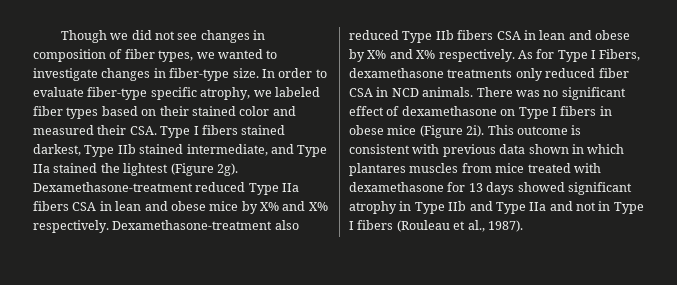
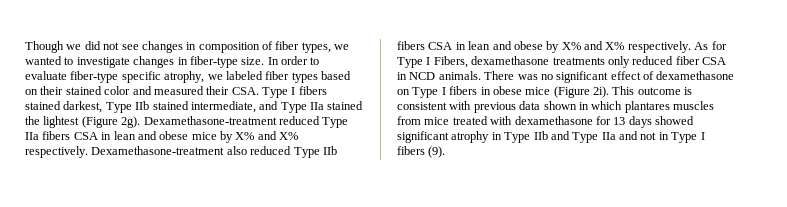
- This outcome is consistent with previous data shown in which plantares muscles from mice treated with dexamethasone for 13 days showed significant atrophy in Type IIb and Type IIa and not in Type I fibers (Rouleau et al., 1987).
+ This outcome is consistent with previous data shown in which plantares muscles from mice treated with dexamethasone for 13 days showed significant atrophy in Type IIb and Type IIa and not in Type I fibers (9).

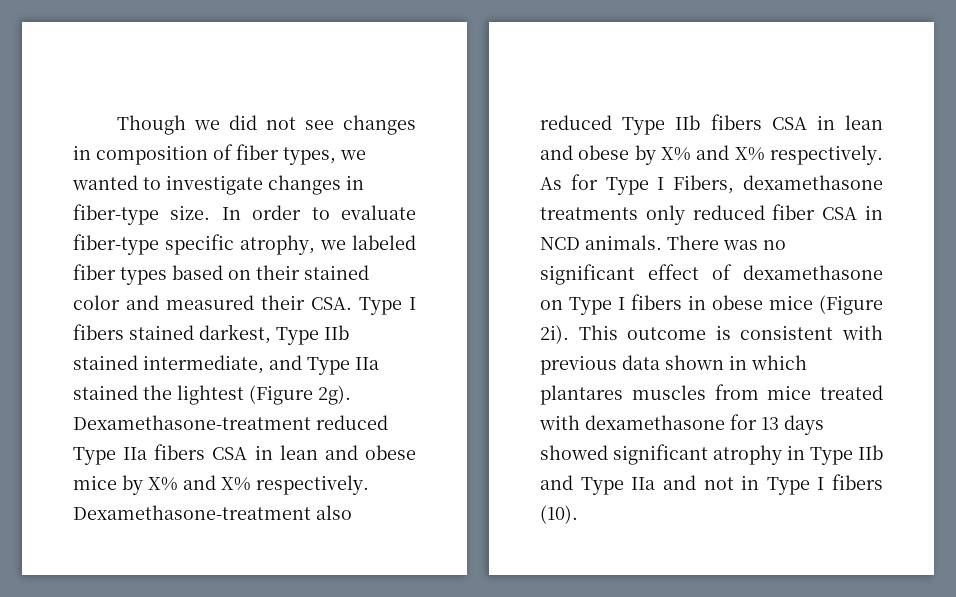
- This outcome is consistent with previous data shown in which plantares muscles from mice treated with dexamethasone for 13 days showed significant atrophy in Type IIb and Type IIa and not in Type I fibers (9).
+ This outcome is consistent with previous data shown in which plantares muscles from mice treated with dexamethasone for 13 days showed significant atrophy in Type IIb and Type IIa and not in Type I fibers (10).

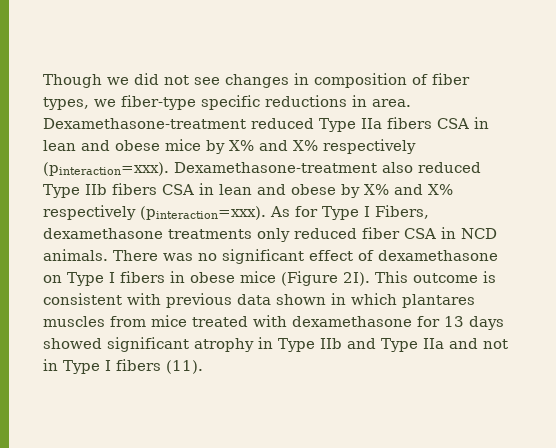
- Though we did not see changes in composition of fiber types, we wanted to investigate changes in fiber-type size. In order to evaluate fiber-type specific atrophy, we labeled fiber types based on their stained color and measured their CSA. Type I fibers stained darkest, Type IIb stained intermediate, and Type IIa stained the lightest (Figure 2g).
+ Though we did not see changes in composition of fiber types, we fiber-type specific reductions in area.
- Dexamethasone-treatment reduced Type IIa fibers CSA in lean and obese mice by X% and X% respectively.
+ Dexamethasone-treatment reduced Type IIa fibers CSA in lean and obese mice by X% and X% respectively (pinteraction=xxx).
- Dexamethasone-treatment also reduced Type IIb fibers CSA in lean and obese by X% and X% respectively.
+ Dexamethasone-treatment also reduced Type IIb fibers CSA in lean and obese by X% and X% respectively (pinteraction=xxx).
- There was no significant effect of dexamethasone on Type I fibers in obese mice (Figure 2i).
+ There was no significant effect of dexamethasone on Type I fibers in obese mice (Figure 2I).
- This outcome is consistent with previous data shown in which plantares muscles from mice treated with dexamethasone for 13 days showed significant atrophy in Type IIb and Type IIa and not in Type I fibers (10).
+ This outcome is consistent with previous data shown in which plantares muscles from mice treated with dexamethasone for 13 days showed significant atrophy in Type IIb and Type IIa and not in Type I fibers (11).

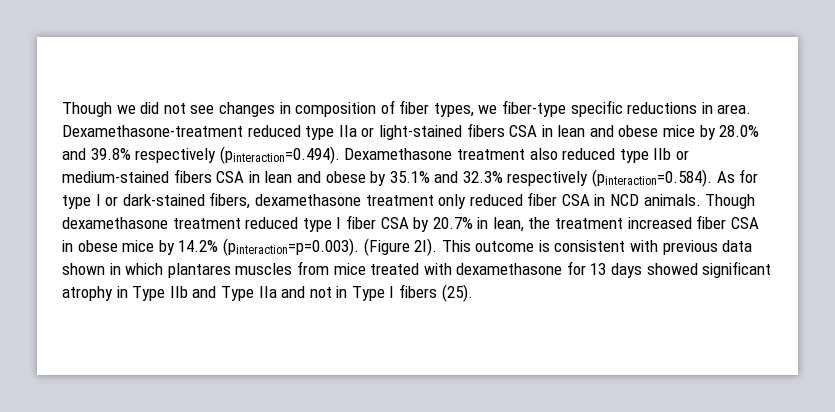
- Dexamethasone-treatment reduced Type IIa fibers CSA in lean and obese mice by X% and X% respectively (pinteraction=xxx). Dexamethasone-treatment also reduced Type IIb fibers CSA in lean and obese by X% and X% respectively (pinteraction=xxx). As for Type I Fibers, dexamethasone treatments only reduced fiber CSA in NCD animals.
+ Dexamethasone-treatment reduced type IIa or light-stained fibers CSA in lean and obese mice by 28.0% and 39.8% respectively (pinteraction=0.494). Dexamethasone treatment also reduced type IIb or medium-stained fibers CSA in lean and obese by 35.1% and 32.3% respectively (pinteraction=0.584). As for type I or dark-stained fibers, dexamethasone treatment only reduced fiber CSA in NCD animals.
- There was no significant effect of dexamethasone on Type I fibers in obese mice (Figure 2I).
+ Though dexamethasone treatment reduced type I fiber CSA by 20.7% in lean, the treatment increased fiber CSA in obese mice by 14.2% (pinteraction=p=0.003). (Figure 2I).
- This outcome is consistent with previous data shown in which plantares muscles from mice treated with dexamethasone for 13 days showed significant atrophy in Type IIb and Type IIa and not in Type I fibers (11).
+ This outcome is consistent with previous data shown in which plantares muscles from mice treated with dexamethasone for 13 days showed significant atrophy in Type IIb and Type IIa and not in Type I fibers (25).

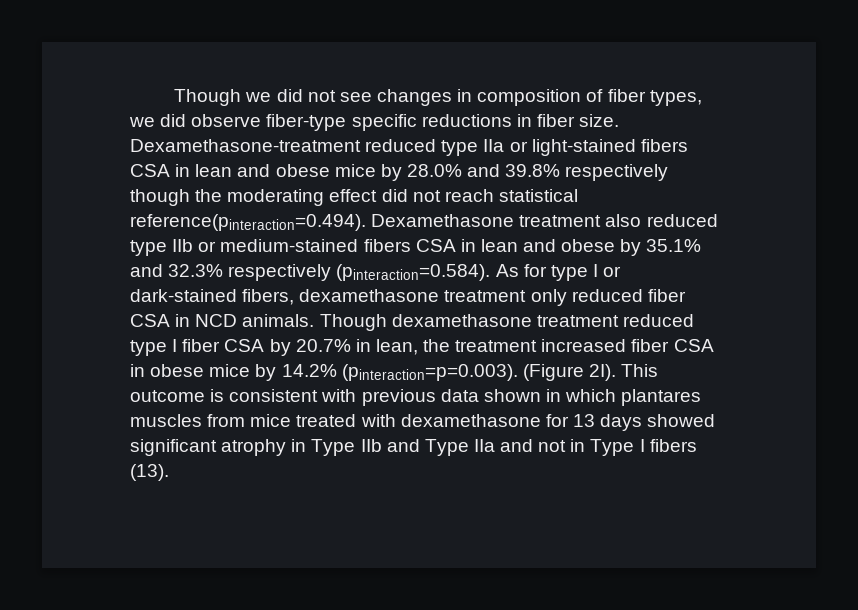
- Though we did not see changes in composition of fiber types, we fiber-type specific reductions in area.
+ Though we did not see changes in composition of fiber types, we did observe fiber-type specific reductions in fiber size.
- Dexamethasone-treatment reduced type IIa or light-stained fibers CSA in lean and obese mice by 28.0% and 39.8% respectively (pinteraction=0.494). Dexamethasone treatment also reduced type IIb or medium-stained fibers CSA in lean and obese by 35.1% and 32.3% respectively (pinteraction=0.584). As for type I or dark-stained fibers, dexamethasone treatment only reduced fiber CSA in NCD animals.
+ Dexamethasone-treatment reduced type IIa or light-stained fibers CSA in lean and obese mice by 28.0% and 39.8% respectively though the moderating effect did not reach statistical reference(pinteraction=0.494). Dexamethasone treatment also reduced type IIb or medium-stained fibers CSA in lean and obese by 35.1% and 32.3% respectively (pinteraction=0.584). As for type I or dark-stained fibers, dexamethasone treatment only reduced fiber CSA in NCD animals.
- This outcome is consistent with previous data shown in which plantares muscles from mice treated with dexamethasone for 13 days showed significant atrophy in Type IIb and Type IIa and not in Type I fibers (25).
+ This outcome is consistent with previous data shown in which plantares muscles from mice treated with dexamethasone for 13 days showed significant atrophy in Type IIb and Type IIa and not in Type I fibers (13).

